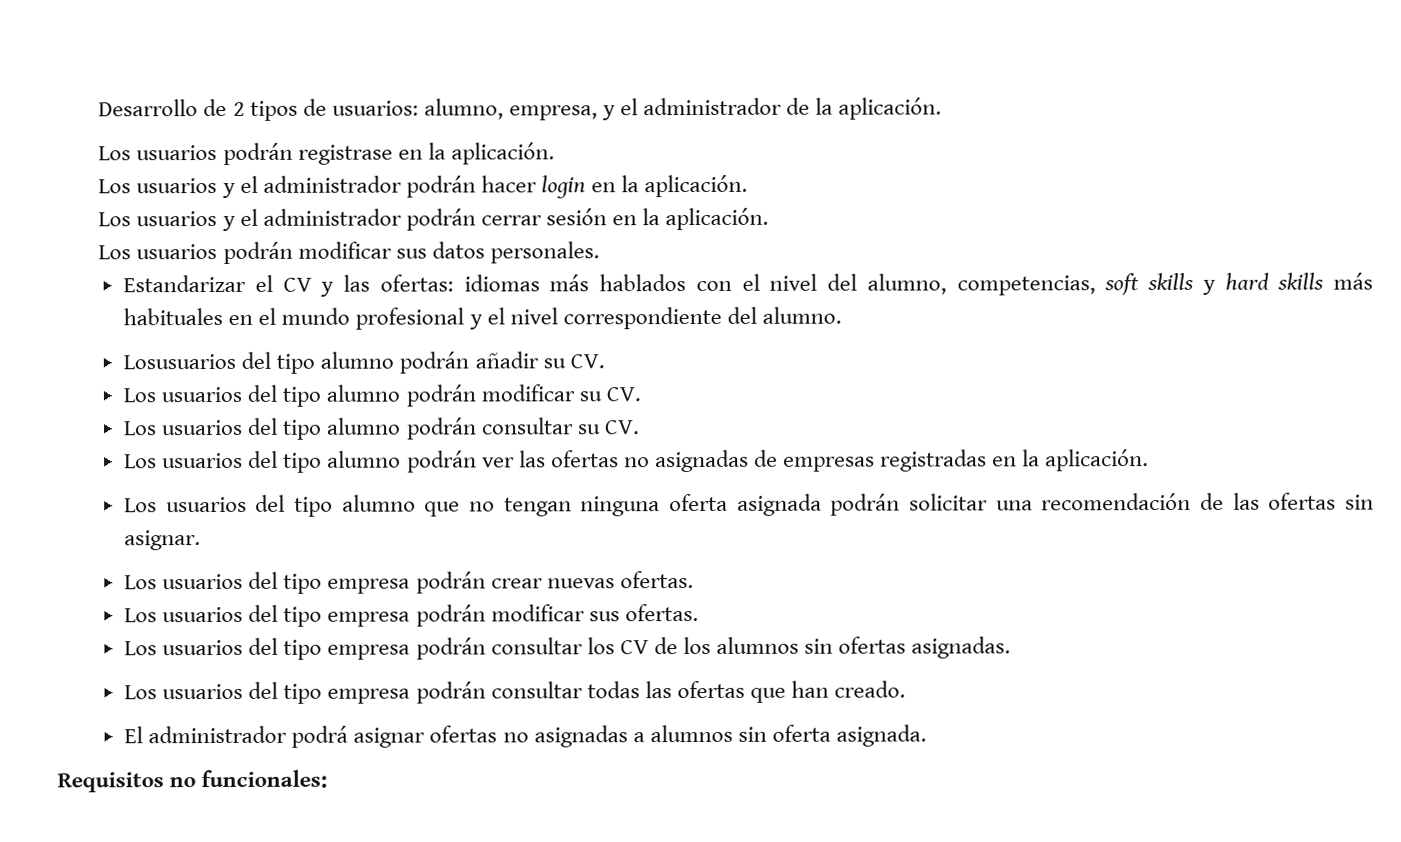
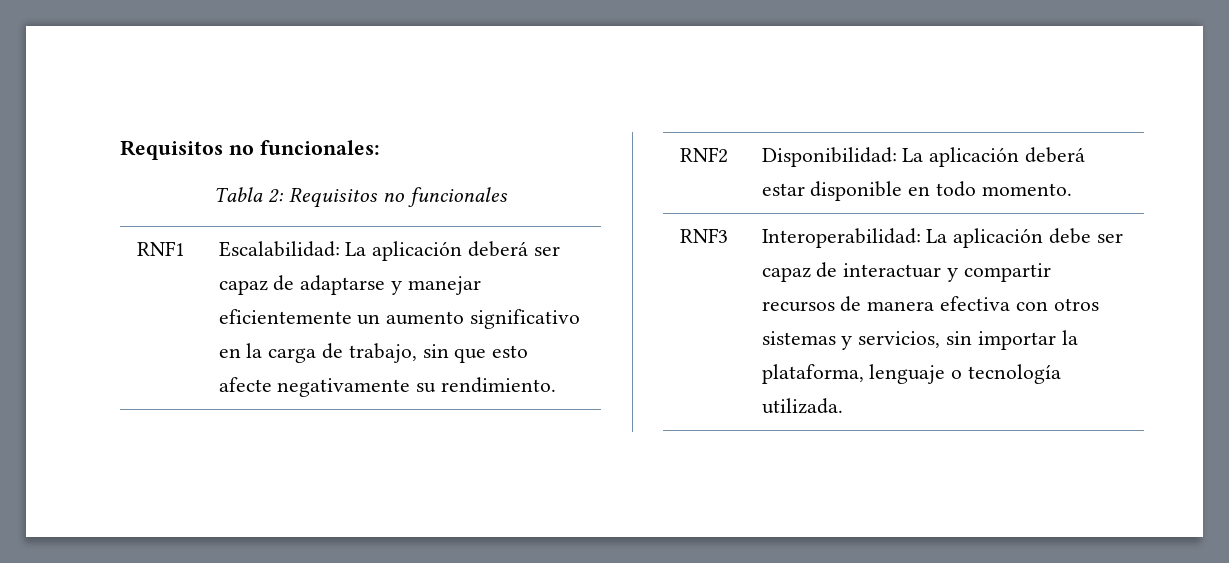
- Desarrollo de 2 tipos de usuarios: alumno, empresa, y el administrador de la aplicación.
- Los usuarios podrán registrase en la aplicación.
- Los usuarios y el administrador podrán hacer login en la aplicación.
- Los usuarios y el administrador podrán cerrar sesión en la aplicación.
- Los usuarios podrán modificar sus datos personales.
- Estandarizar el CV y las ofertas: idiomas más hablados con el nivel del alumno, competencias, soft skills y hard skills más habituales en el mundo profesional y el nivel correspondiente del alumno.
- Losusuarios del tipo alumno podrán añadir su CV.
- Los usuarios del tipo alumno podrán modificar su CV.
- Los usuarios del tipo alumno podrán consultar su CV.
- Los usuarios del tipo alumno podrán ver las ofertas no asignadas de empresas registradas en la aplicación.
- Los usuarios del tipo alumno que no tengan ninguna oferta asignada podrán solicitar una recomendación de las ofertas sin asignar.
- Los usuarios del tipo empresa podrán crear nuevas ofertas.
- Los usuarios del tipo empresa podrán modificar sus ofertas.
- Los usuarios del tipo empresa podrán consultar los CV de los alumnos sin ofertas asignadas.
- Los usuarios del tipo empresa podrán consultar todas las ofertas que han creado.
- El administrador podrá asignar ofertas no asignadas a alumnos sin oferta asignada.
  Requisitos no funcionales:
+ Tabla 2: Requisitos no funcionales
+ RNF1 | Escalabilidad: La aplicación deberá ser capaz de adaptarse y manejar eficientemente un aumento significativo en la carga de trabajo, sin que esto afecte negativamente su rendimiento.
+ RNF2 | Disponibilidad: La aplicación deberá estar disponible en todo momento.
+ RNF3 | Interoperabilidad: La aplicación debe ser capaz de interactuar y compartir recursos de manera efectiva con otros sistemas y servicios, sin importar la plataforma, lenguaje o tecnología utilizada.

